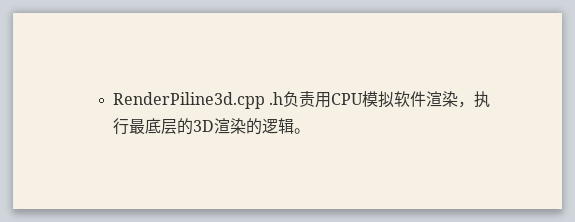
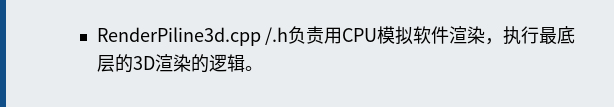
- RenderPiline3d.cpp .h负责用CPU模拟软件渲染，执行最底层的3D渲染的逻辑。
+ RenderPiline3d.cpp /.h负责用CPU模拟软件渲染，执行最底层的3D渲染的逻辑。

